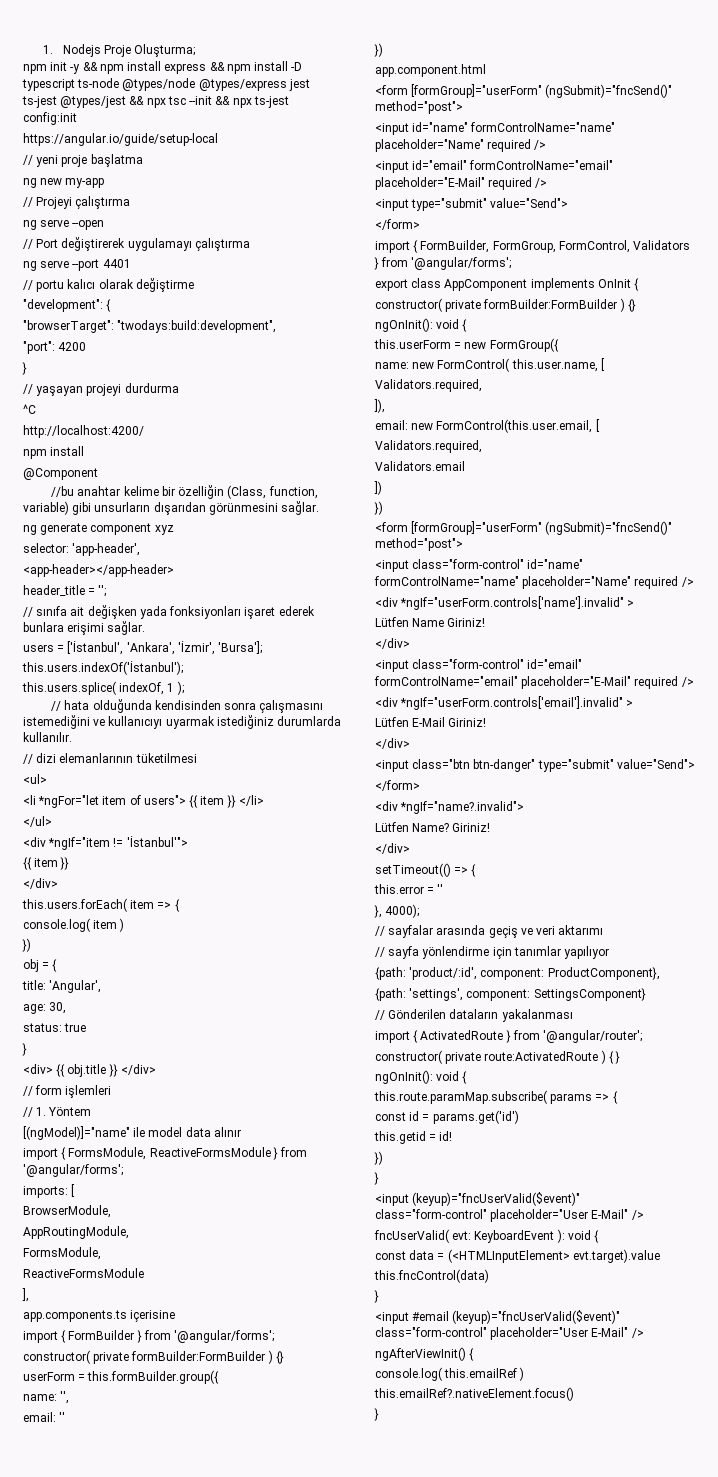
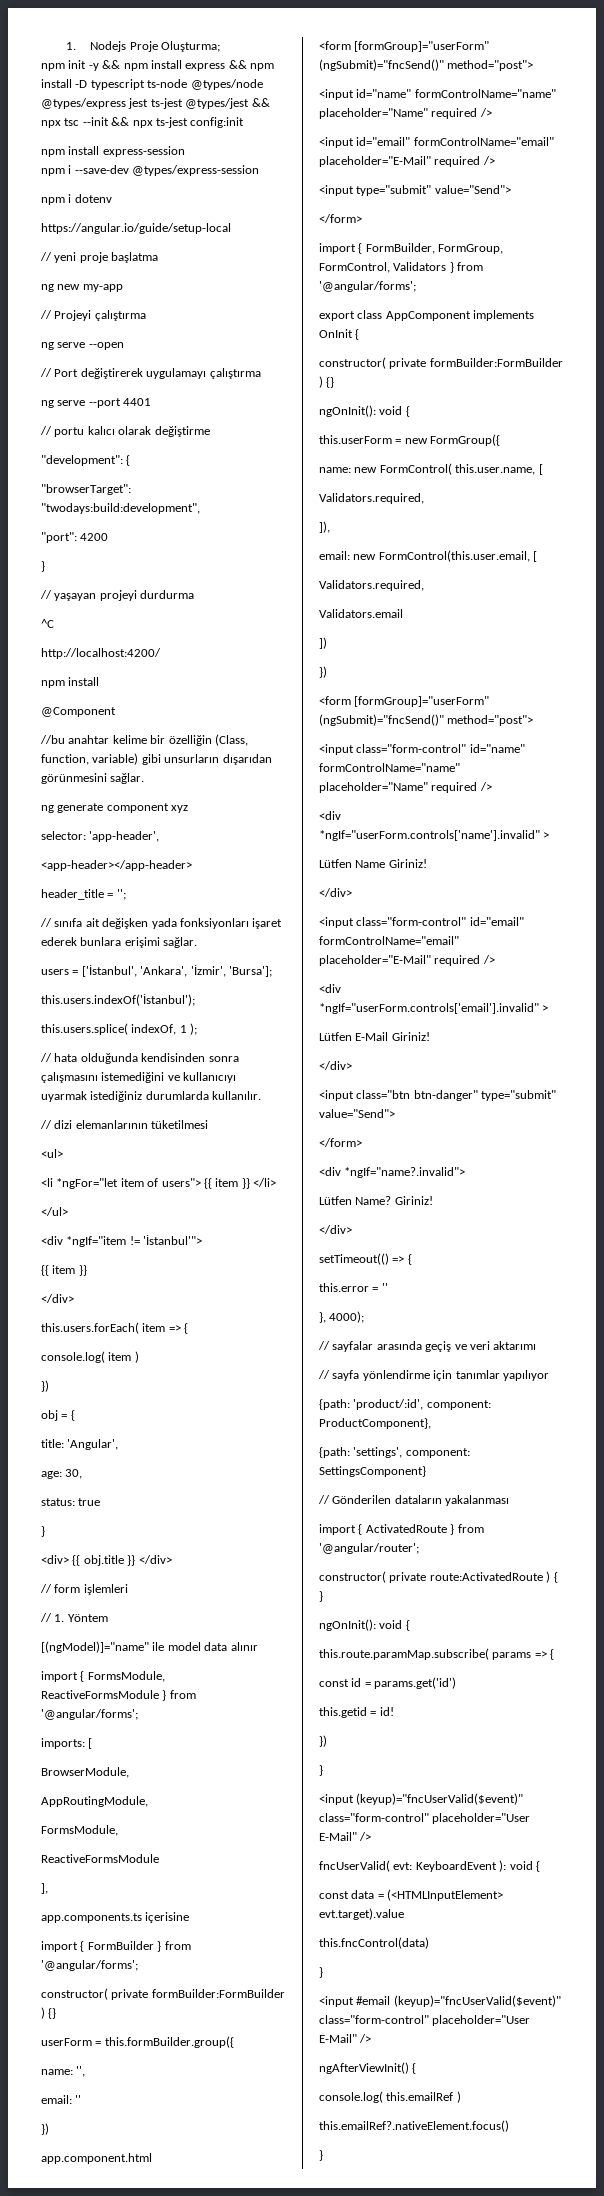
+ npm install express-session
+ npm i --save-dev @types/express-session
+ npm i dotenv

